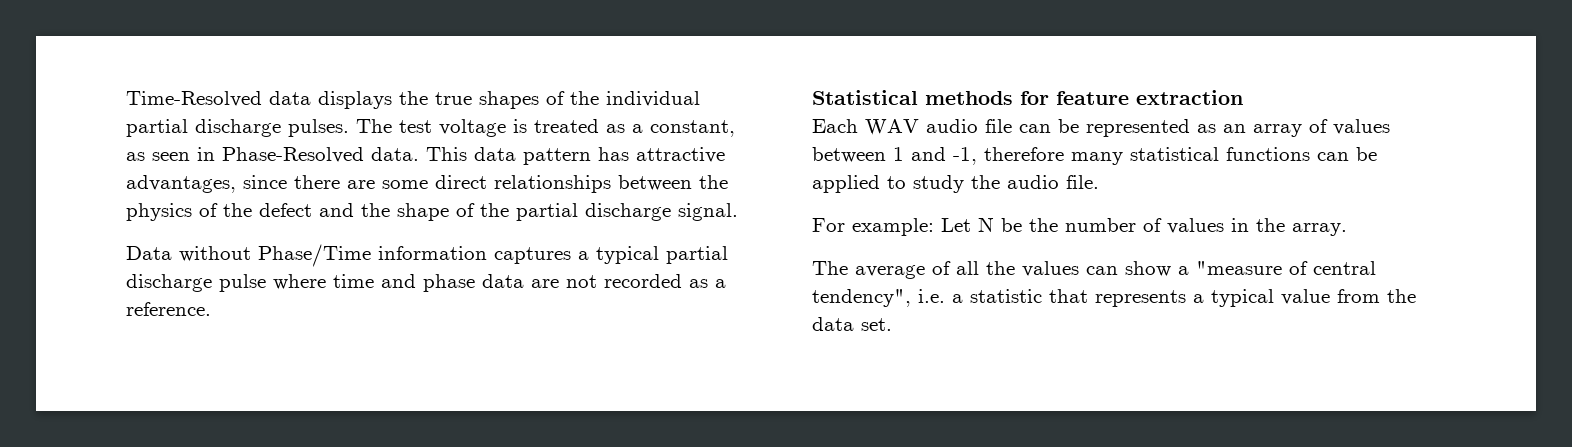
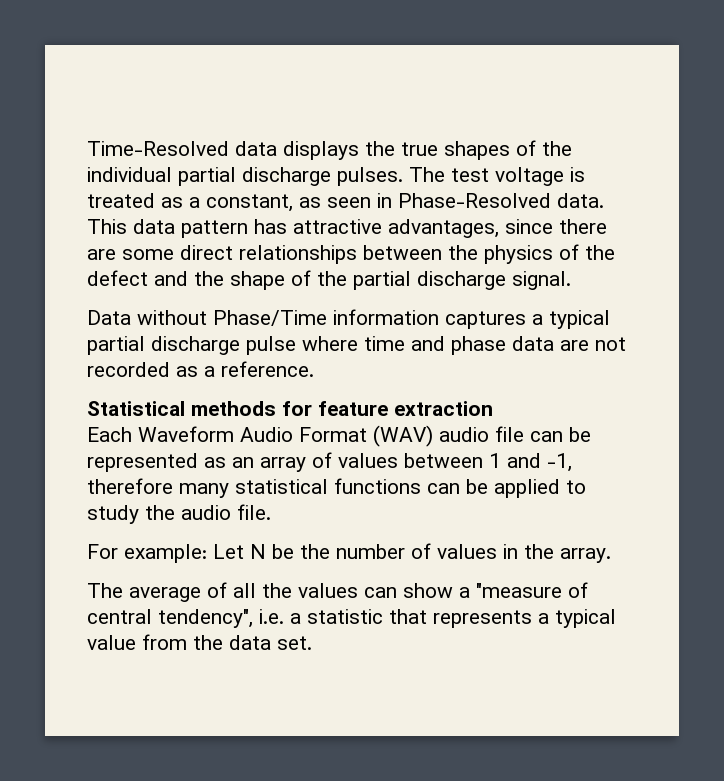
- Each WAV audio file can be represented as an array of values between 1 and -1, therefore many statistical functions can be applied to study the audio file.
+ Each Waveform Audio Format (WAV) audio file can be represented as an array of values between 1 and -1, therefore many statistical functions can be applied to study the audio file.

